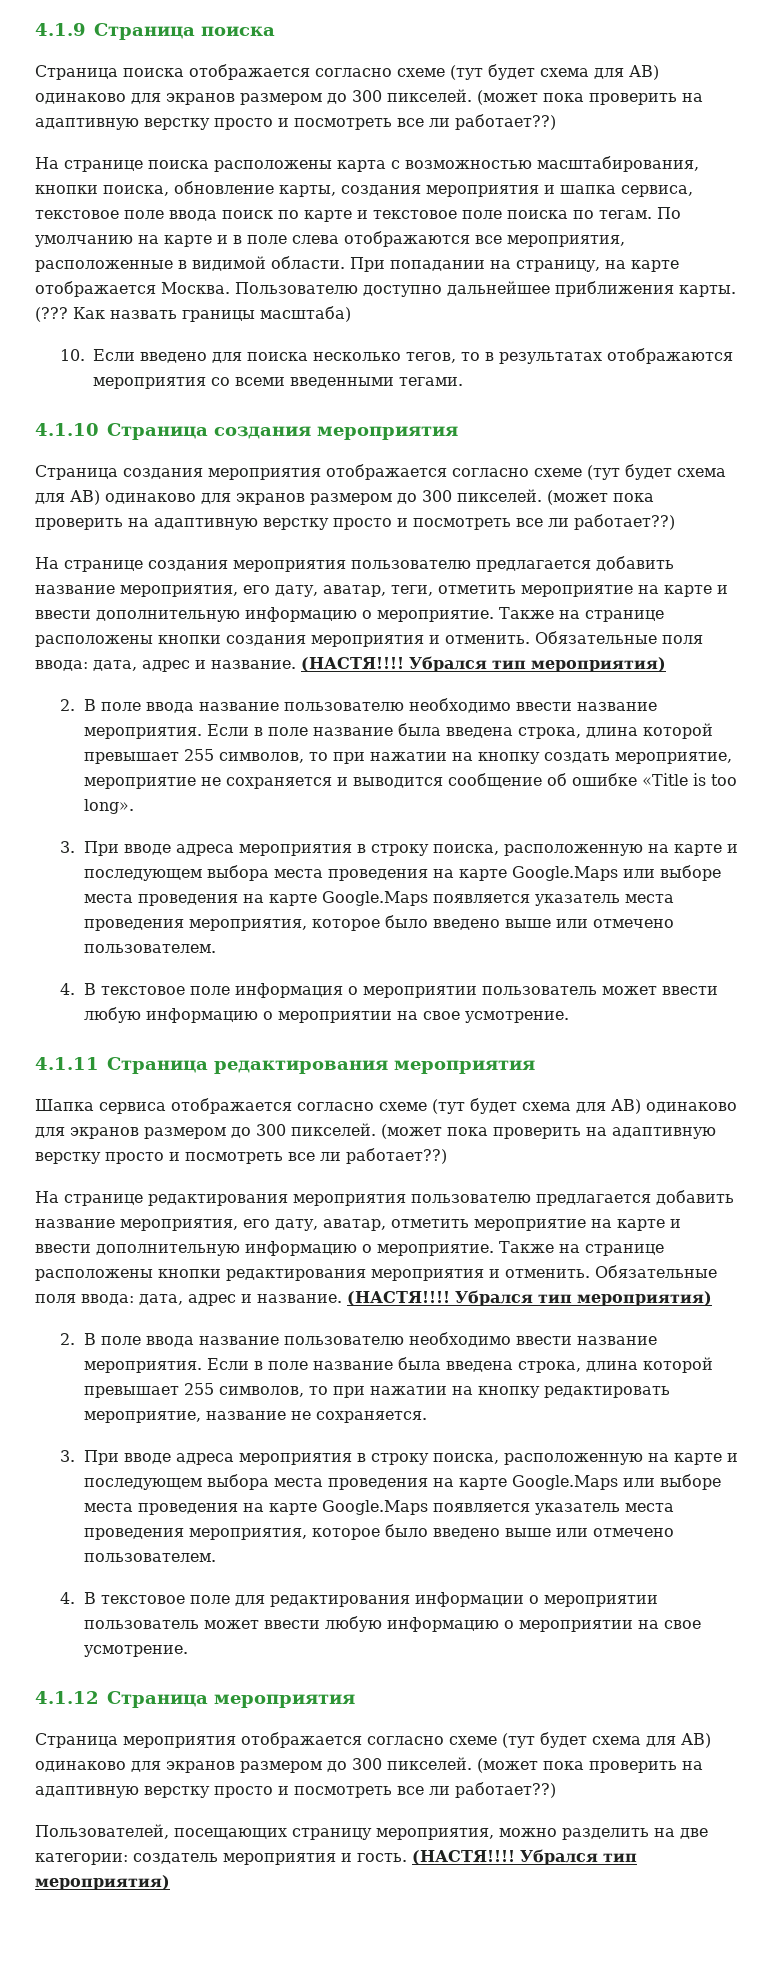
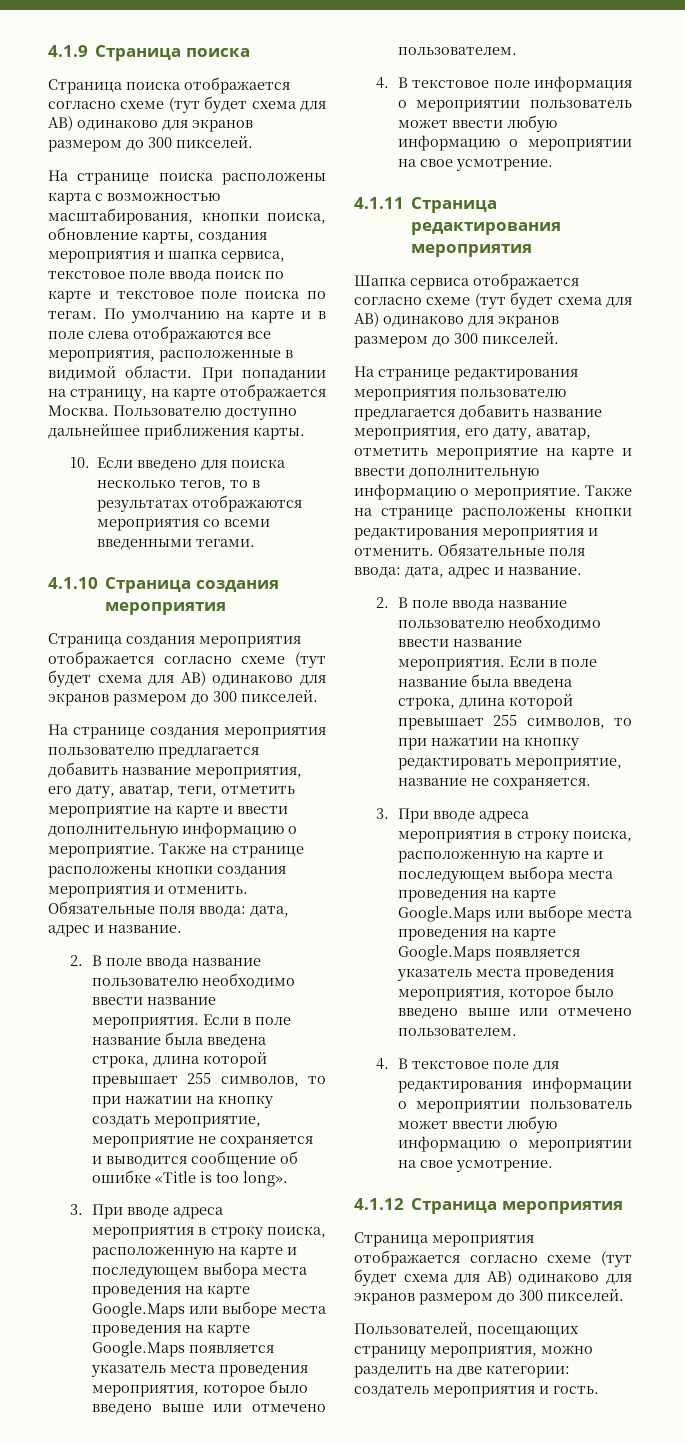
- Страница поиска отображается согласно схеме (тут будет схема для АВ) одинаково для экранов размером до 300 пикселей. (может пока проверить на адаптивную верстку просто и посмотреть все ли работает??)
+ Страница поиска отображается согласно схеме (тут будет схема для АВ) одинаково для экранов размером до 300 пикселей.
- (??? Как назвать границы масштаба)
- Страница создания мероприятия отображается согласно схеме (тут будет схема для АВ) одинаково для экранов размером до 300 пикселей. (может пока проверить на адаптивную верстку просто и посмотреть все ли работает??)
+ Страница создания мероприятия отображается согласно схеме (тут будет схема для АВ) одинаково для экранов размером до 300 пикселей.
- Также на странице расположены кнопки создания мероприятия и отменить. Обязательные поля ввода: дата, адрес и название. (НАСТЯ!!!! Убрался тип мероприятия)
+ Также на странице расположены кнопки создания мероприятия и отменить. Обязательные поля ввода: дата, адрес и название.
- Шапка сервиса отображается согласно схеме (тут будет схема для АВ) одинаково для экранов размером до 300 пикселей. (может пока проверить на адаптивную верстку просто и посмотреть все ли работает??)
+ Шапка сервиса отображается согласно схеме (тут будет схема для АВ) одинаково для экранов размером до 300 пикселей.
- Также на странице расположены кнопки редактирования мероприятия и отменить. Обязательные поля ввода: дата, адрес и название. (НАСТЯ!!!! Убрался тип мероприятия)
+ Также на странице расположены кнопки редактирования мероприятия и отменить. Обязательные поля ввода: дата, адрес и название.
- Страница мероприятия отображается согласно схеме (тут будет схема для АВ) одинаково для экранов размером до 300 пикселей. (может пока проверить на адаптивную верстку просто и посмотреть все ли работает??)
+ Страница мероприятия отображается согласно схеме (тут будет схема для АВ) одинаково для экранов размером до 300 пикселей.
- Пользователей, посещающих страницу мероприятия, можно разделить на две категории: создатель мероприятия и гость. (НАСТЯ!!!! Убрался тип мероприятия)
+ Пользователей, посещающих страницу мероприятия, можно разделить на две категории: создатель мероприятия и гость.

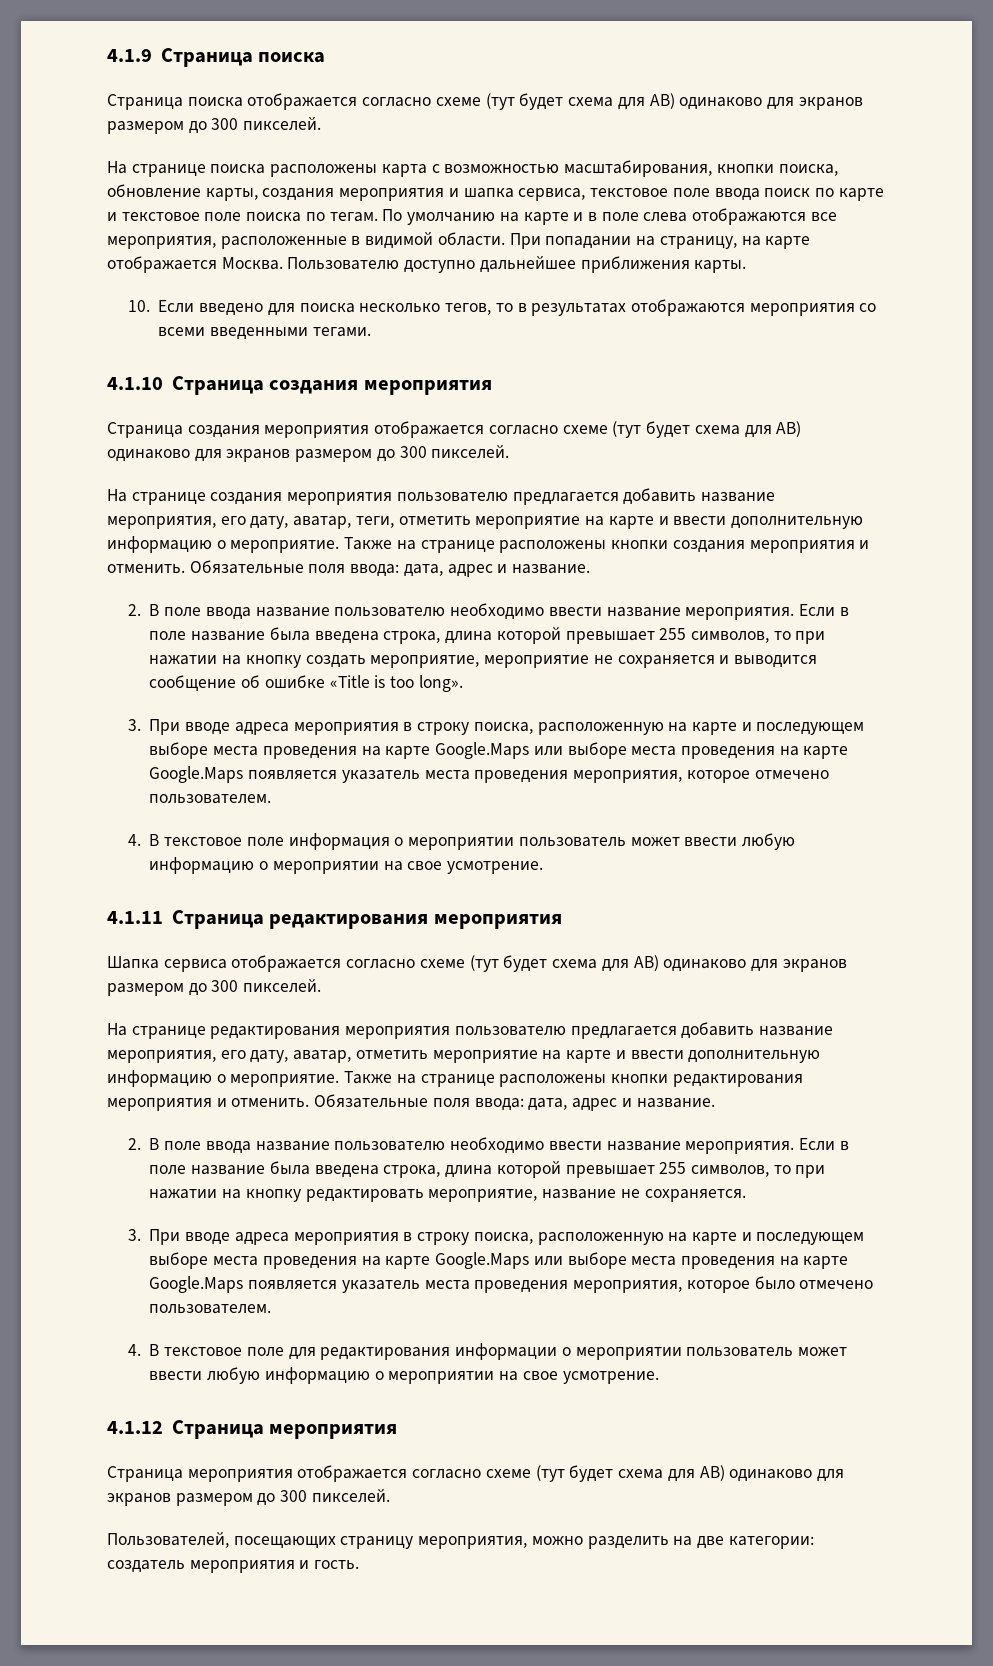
  Если в поле название была введена строка, длина которой превышает 255 символов, то при нажатии на кнопку создать мероприятие, мероприятие не сохраняется и выводится сообщение об ошибке «Title is too long».
- 3. При вводе адреса мероприятия в строку поиска, расположенную на карте и последующем выбора места проведения на карте Google.Maps или выборе места проведения на карте Google.Maps появляется указатель места проведения мероприятия, которое было введено выше или отмечено пользователем.
+ 3. При вводе адреса мероприятия в строку поиска, расположенную на карте и последующем выборе места проведения на карте Google.Maps или выборе места проведения на карте Google.Maps появляется указатель места проведения мероприятия, которое отмечено пользователем.
  Если в поле название была введена строка, длина которой превышает 255 символов, то при нажатии на кнопку редактировать мероприятие, название не сохраняется.
- 3. При вводе адреса мероприятия в строку поиска, расположенную на карте и последующем выбора места проведения на карте Google.Maps или выборе места проведения на карте Google.Maps появляется указатель места проведения мероприятия, которое было введено выше или отмечено пользователем.
+ 3. При вводе адреса мероприятия в строку поиска, расположенную на карте и последующем выборе места проведения на карте Google.Maps или выборе места проведения на карте Google.Maps появляется указатель места проведения мероприятия, которое было отмечено пользователем.

